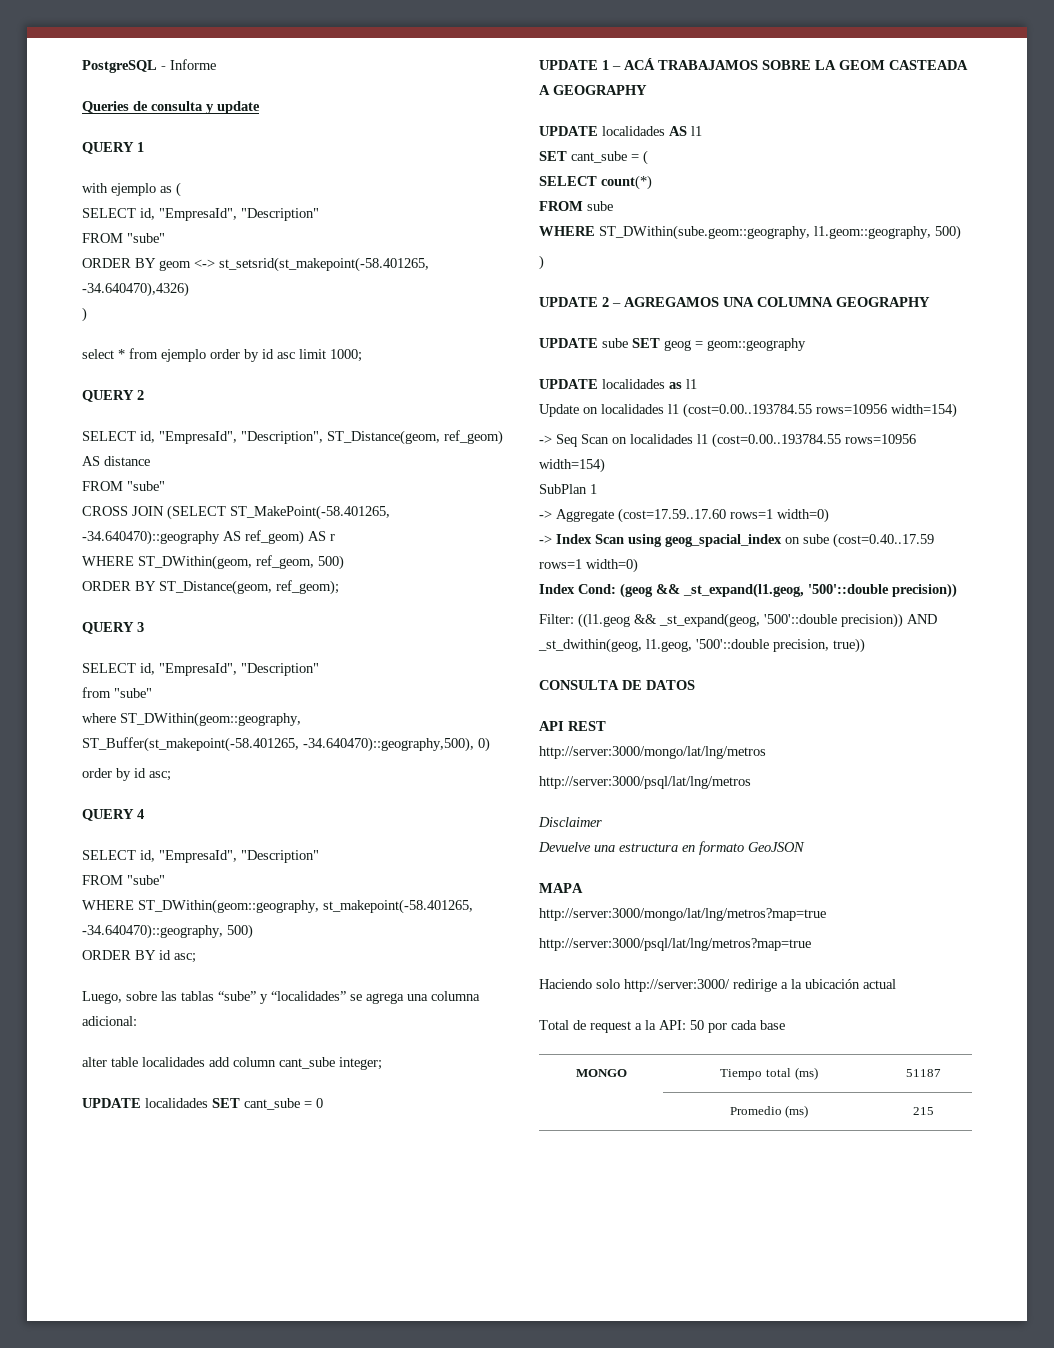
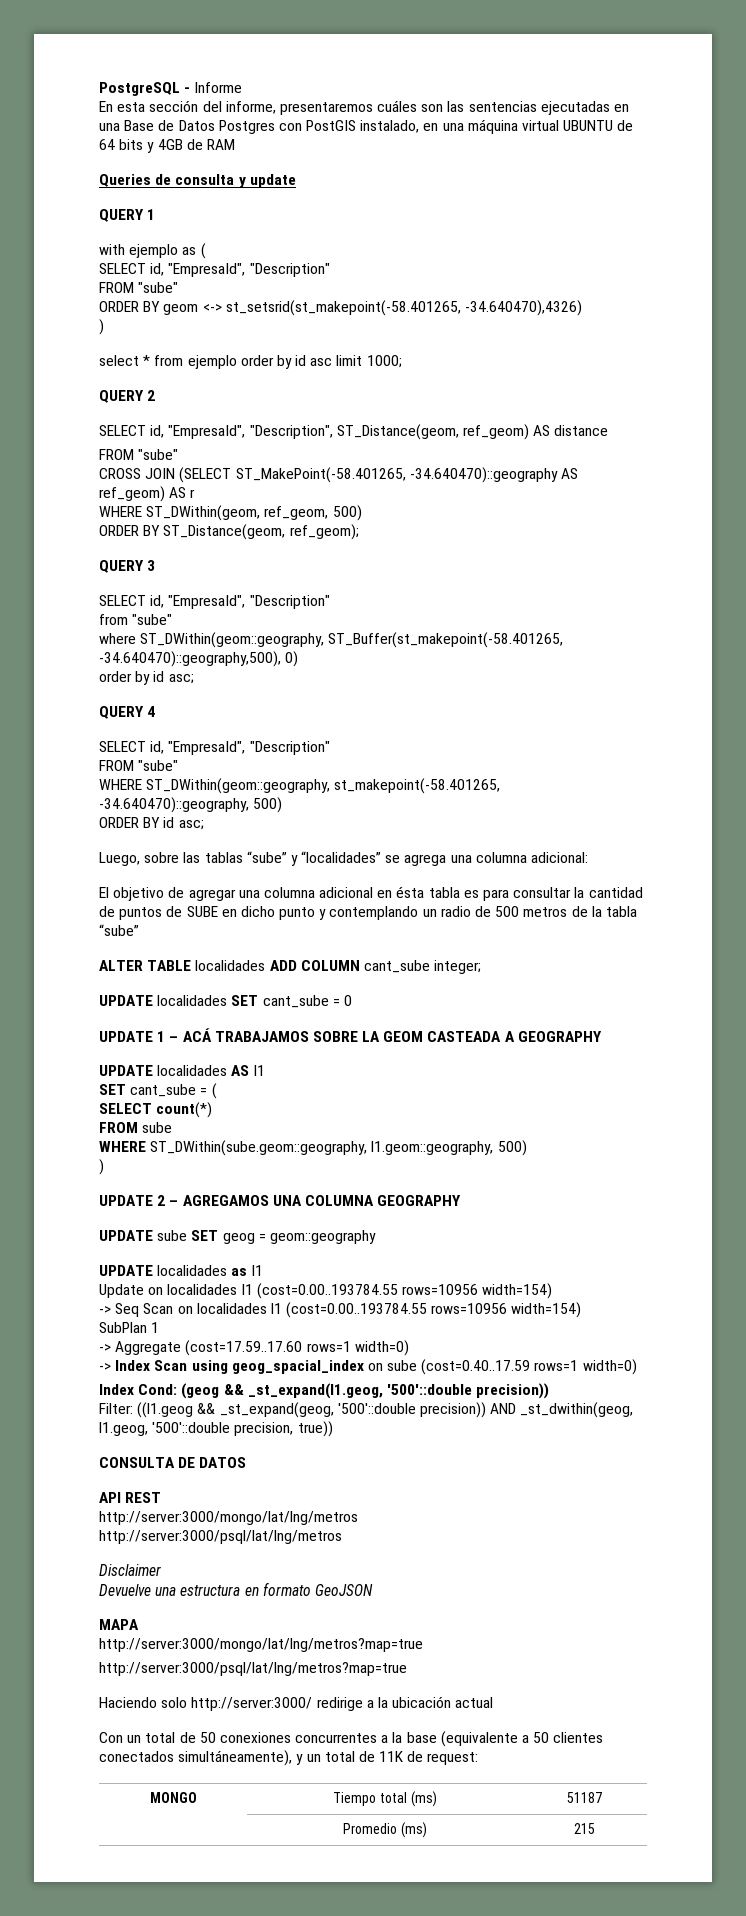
+ En esta sección del informe, presentaremos cuáles son las sentencias ejecutadas en una Base de Datos Postgres con PostGIS instalado, en una máquina virtual UBUNTU de 64 bits y 4GB de RAM
- alter table localidades add column cant_sube integer;
+ El objetivo de agregar una columna adicional en ésta tabla es para consultar la cantidad de puntos de SUBE en dicho punto y contemplando un radio de 500 metros de la tabla “sube”
+ ALTER TABLE localidades ADD COLUMN cant_sube integer;
- Total de request a la API: 50 por cada base
+ Con un total de 50 conexiones concurrentes a la base (equivalente a 50 clientes conectados simultáneamente), y un total de 11K de request:

